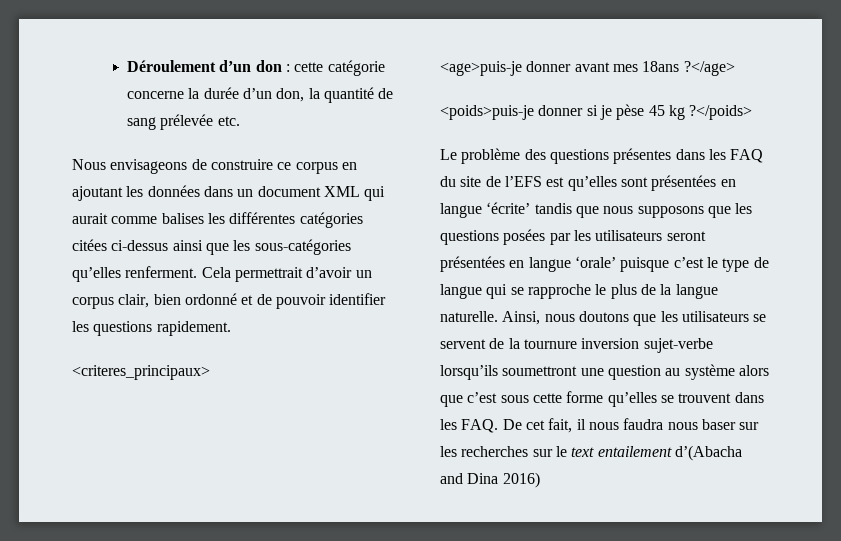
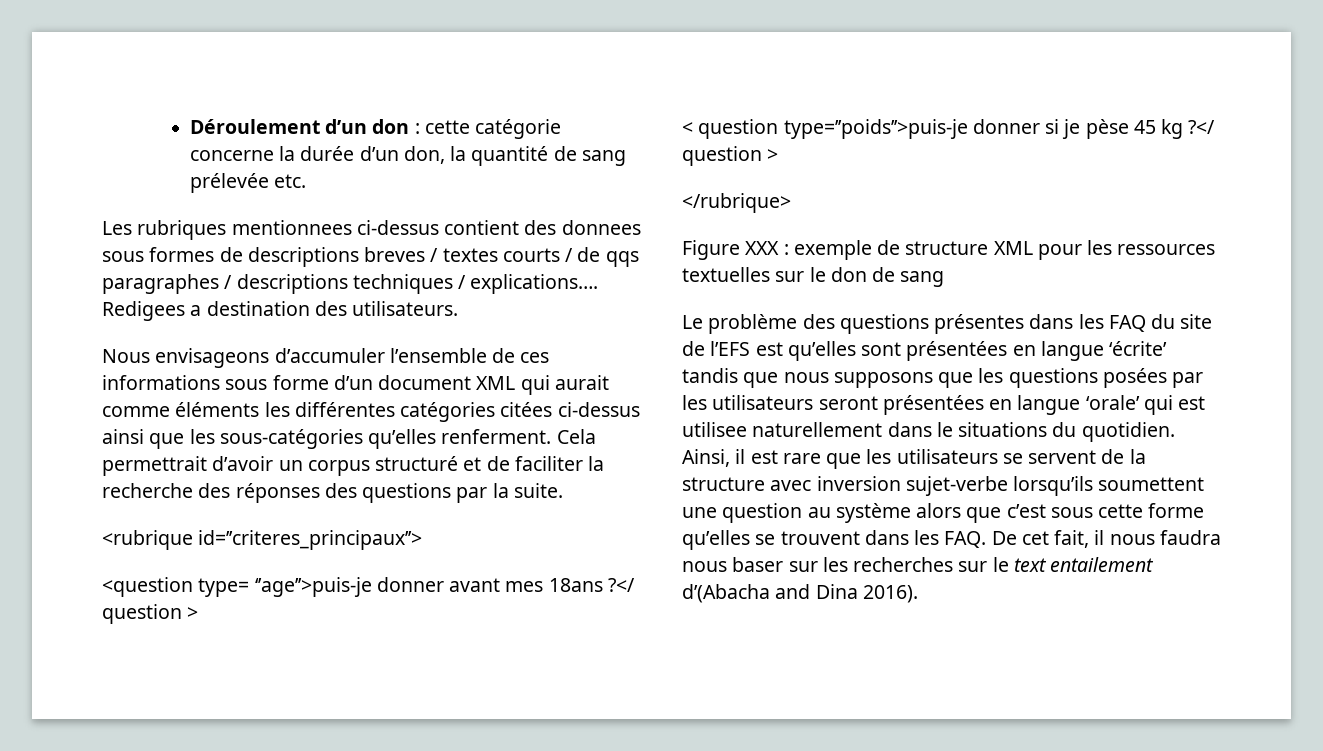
- Nous envisageons de construire ce corpus en ajoutant les données dans un document XML qui aurait comme balises les différentes catégories citées ci-dessus ainsi que les sous-catégories qu’elles renferment.
+ Les rubriques mentionnees ci-dessus contient des donnees sous formes de descriptions breves / textes courts / de qqs paragraphes / descriptions techniques / explications…. Redigees a destination des utilisateurs.
+ Nous envisageons d’accumuler l’ensemble de ces informations sous forme d’un document XML qui aurait comme éléments les différentes catégories citées ci-dessus ainsi que les sous-catégories qu’elles renferment.
- Cela permettrait d’avoir un corpus clair, bien ordonné et de pouvoir identifier les questions rapidement.
- <criteres_principaux>
- <age>puis-je donner avant mes 18ans ?</age>
- <poids>puis-je donner si je pèse 45 kg ?</poids>
+ Cela permettrait d’avoir un corpus structuré et de faciliter la recherche des réponses des questions par la suite.
+ <rubrique id=’’criteres_principaux’’>
+ <question type= ‘’age’’>puis-je donner avant mes 18ans ?</ question >
+ < question type=’’poids’’>puis-je donner si je pèse 45 kg ?</ question >
+ </rubrique>
+ Figure XXX : exemple de structure XML pour les ressources textuelles sur le don de sang
- Le problème des questions présentes dans les FAQ du site de l’EFS est qu’elles sont présentées en langue ‘écrite’ tandis que nous supposons que les questions posées par les utilisateurs seront présentées en langue ‘orale’ puisque c’est le type de langue qui se rapproche le plus de la langue naturelle. Ainsi, nous doutons que les utilisateurs se servent de la tournure inversion sujet-verbe lorsqu’ils soumettront une question au système alors que c’est sous cette forme qu’elles se trouvent dans les FAQ. De cet fait, il nous faudra nous baser sur les recherches sur le text entailement d’(Abacha and Dina 2016)
+ Le problème des questions présentes dans les FAQ du site de l’EFS est qu’elles sont présentées en langue ‘écrite’ tandis que nous supposons que les questions posées par les utilisateurs seront présentées en langue ‘orale’ qui est utilisee naturellement dans le situations du quotidien. Ainsi, il est rare que les utilisateurs se servent de la structure avec inversion sujet-verbe lorsqu’ils soumettent une question au système alors que c’est sous cette forme qu’elles se trouvent dans les FAQ. De cet fait, il nous faudra nous baser sur les recherches sur le text entailement d’(Abacha and Dina 2016).

